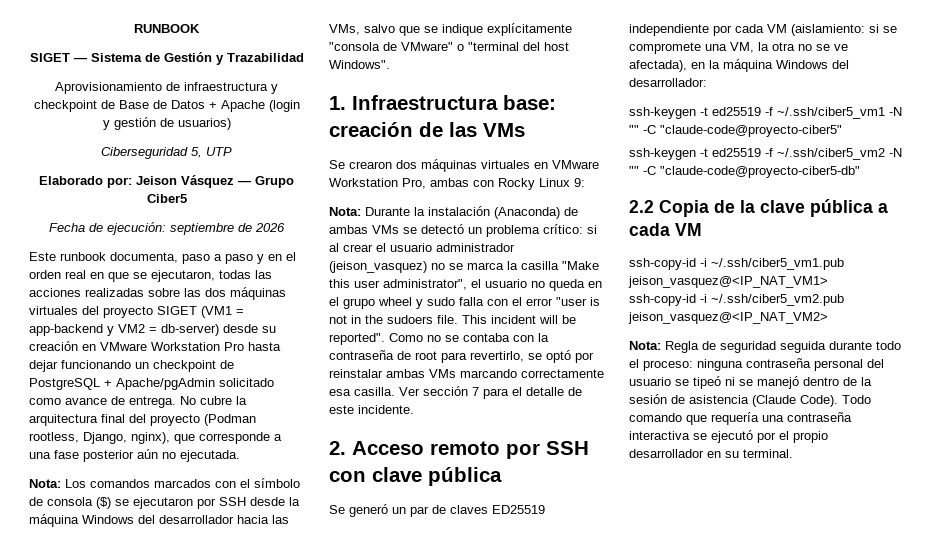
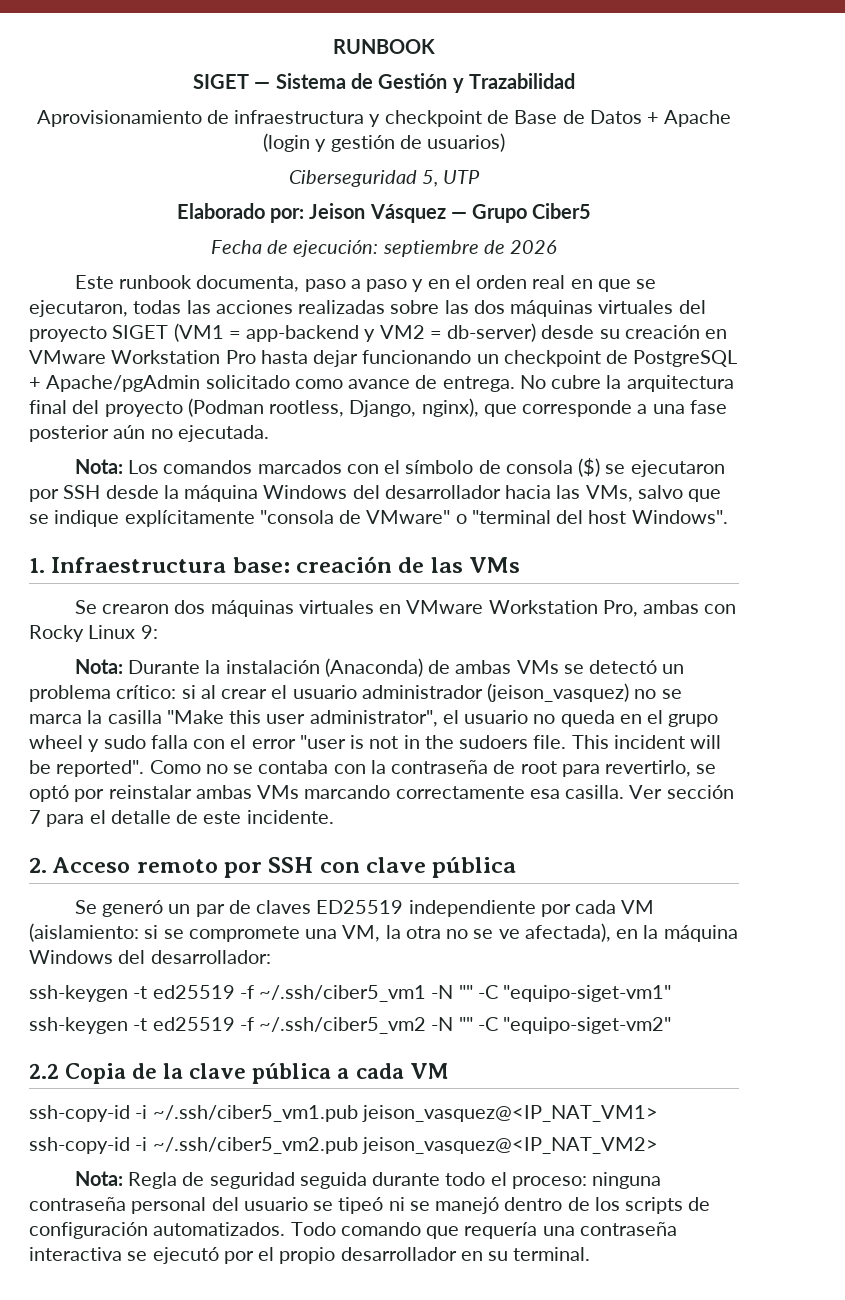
- ssh-keygen -t ed25519 -f ~/.ssh/ciber5_vm1 -N "" -C "claude-code@proyecto-ciber5"
+ ssh-keygen -t ed25519 -f ~/.ssh/ciber5_vm1 -N "" -C "equipo-siget-vm1"
- ssh-keygen -t ed25519 -f ~/.ssh/ciber5_vm2 -N "" -C "claude-code@proyecto-ciber5-db"
+ ssh-keygen -t ed25519 -f ~/.ssh/ciber5_vm2 -N "" -C "equipo-siget-vm2"
- Nota: Regla de seguridad seguida durante todo el proceso: ninguna contraseña personal del usuario se tipeó ni se manejó dentro de la sesión de asistencia (Claude Code).
+ Nota: Regla de seguridad seguida durante todo el proceso: ninguna contraseña personal del usuario se tipeó ni se manejó dentro de los scripts de configuración automatizados.

